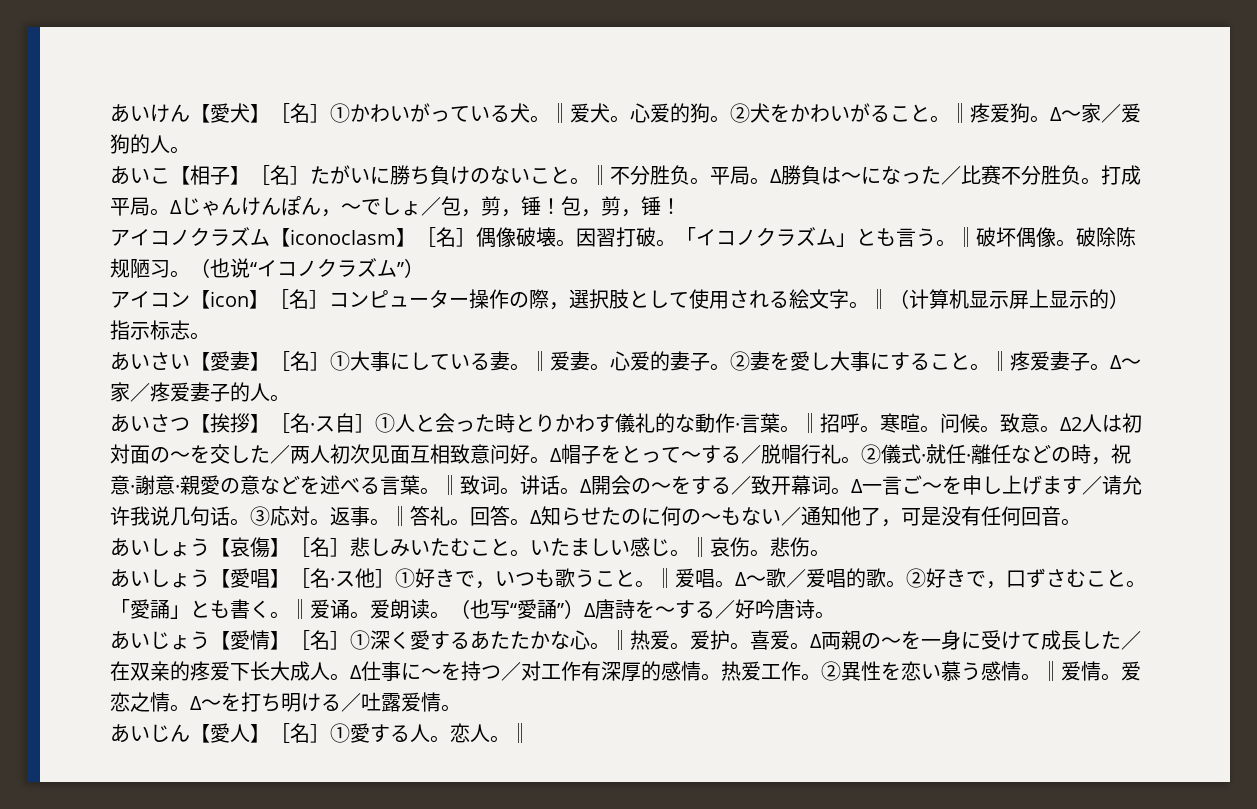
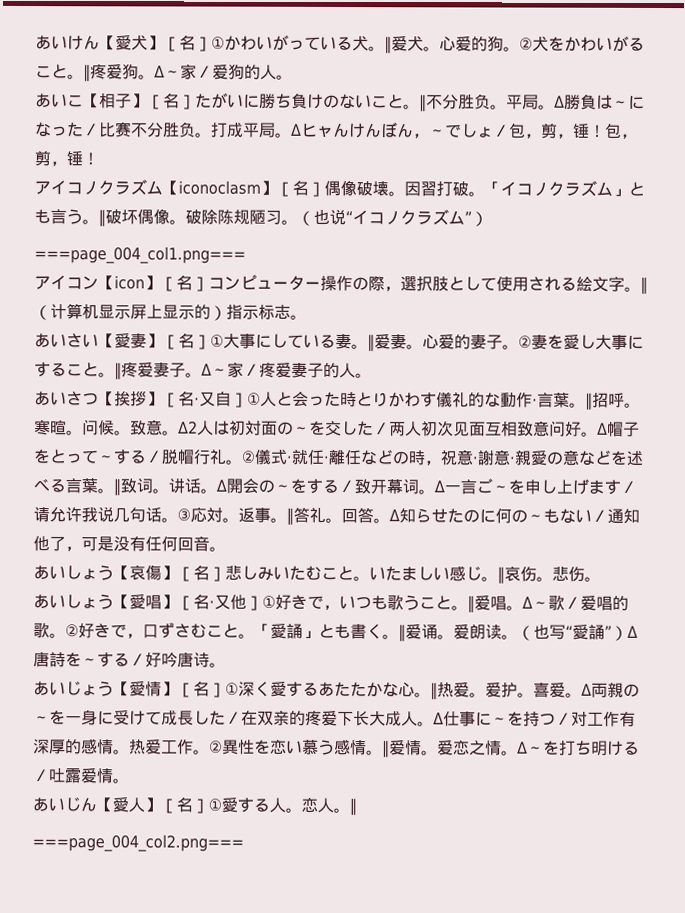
- Δじゃんけんぽん，～でしょ／包，剪，锤！
+ Δヒャんけんぼん，～でしょ／包，剪，锤！
+ ===page_004_col1.png===
- あいさつ【挨拶】［名·ス自］①人と会った時とりかわす儀礼的な動作·言葉。
+ あいさつ【挨拶】［名·又自］①人と会った時とりかわす儀礼的な動作·言葉。
- あいしょう【愛唱】［名·ス他］①好きで，いつも歌うこと。
+ あいしょう【愛唱】［名·又他］①好きで，いつも歌うこと。
+ ===page_004_col2.png===

